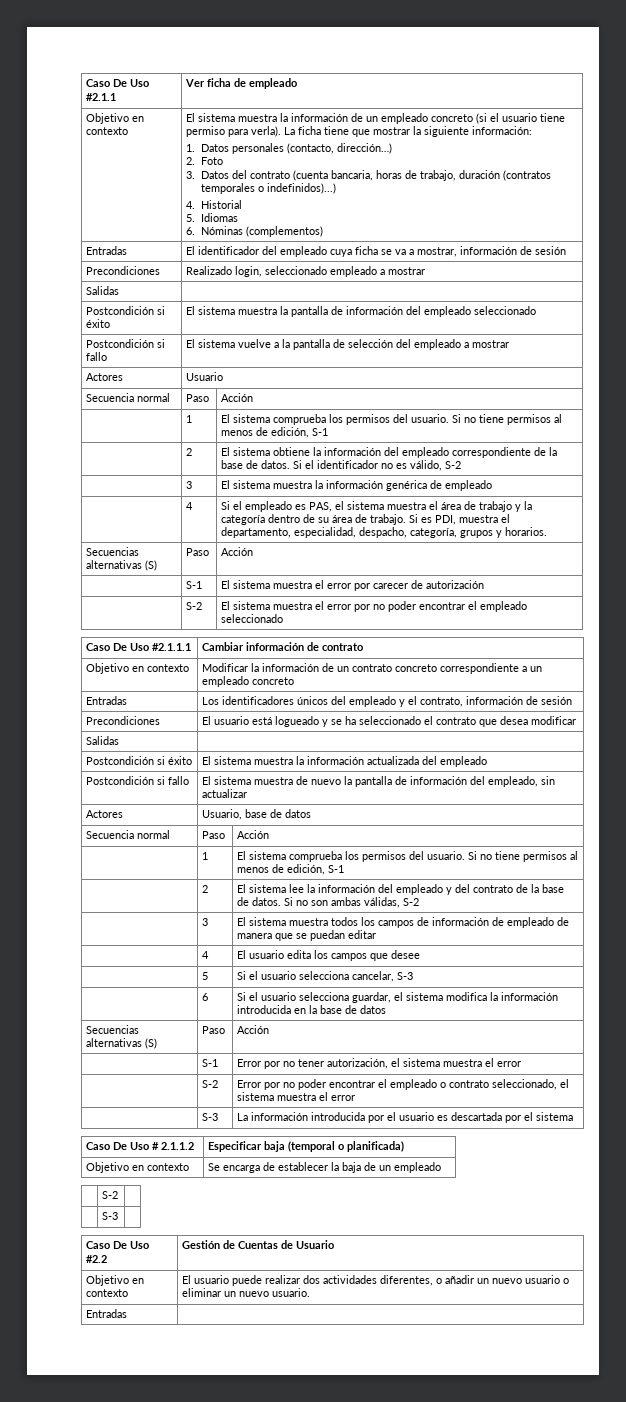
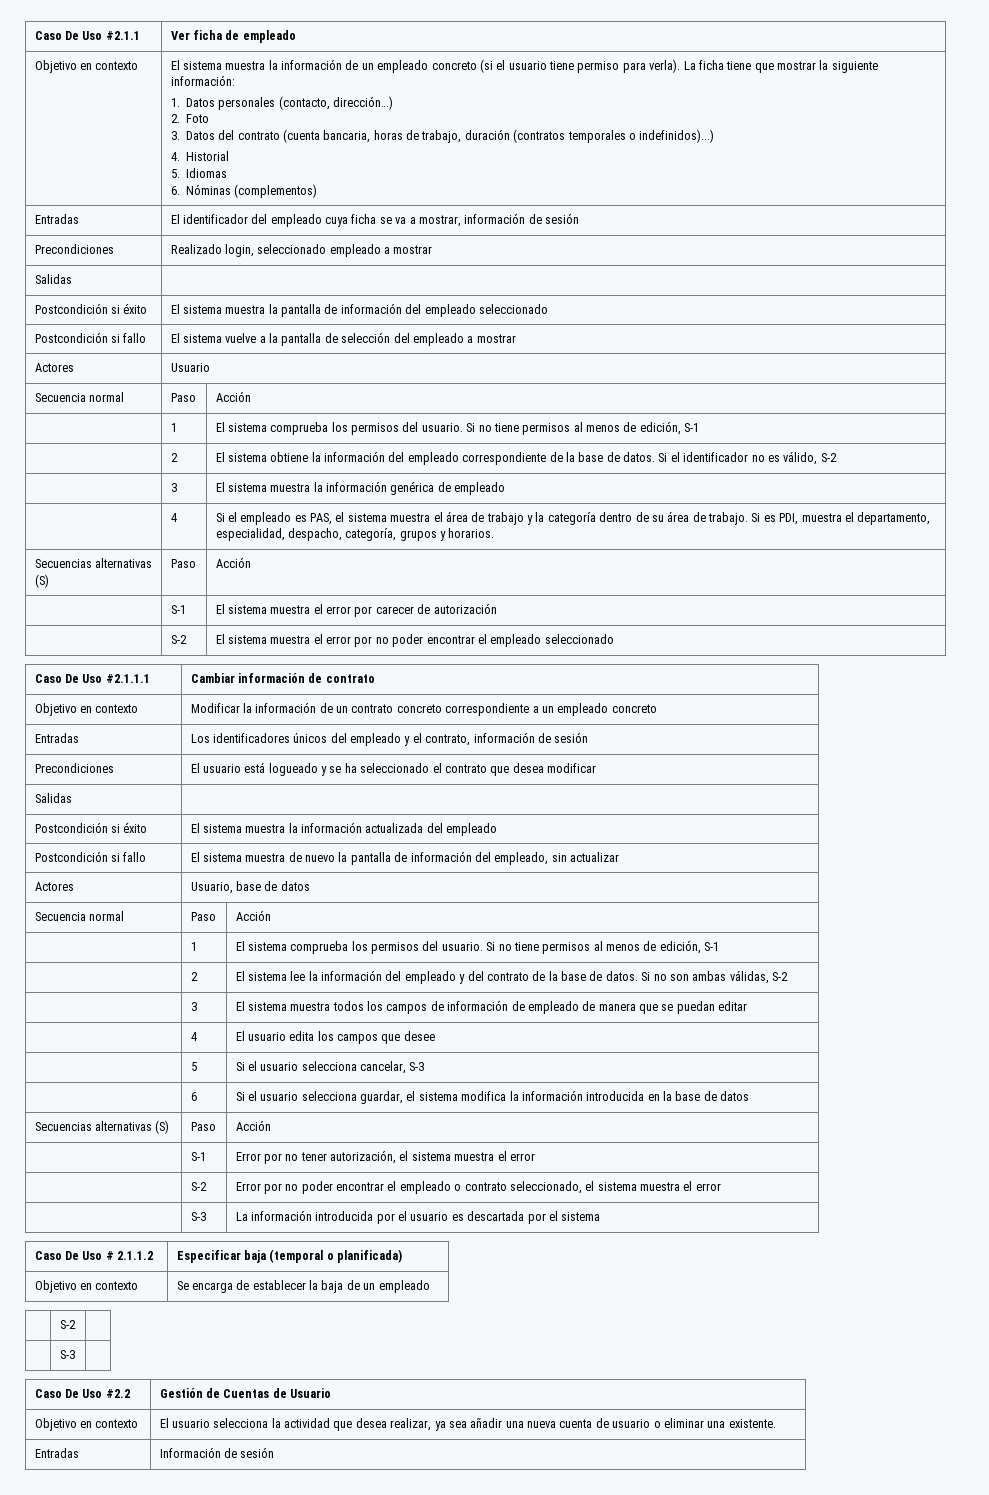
- Objetivo en contexto | El usuario puede realizar dos actividades diferentes, o añadir un nuevo usuario o eliminar un nuevo usuario.
- Entradas |
+ Objetivo en contexto | El usuario selecciona la actividad que desea realizar, ya sea añadir una nueva cuenta de usuario o eliminar una existente.
+ Entradas | Información de sesión

